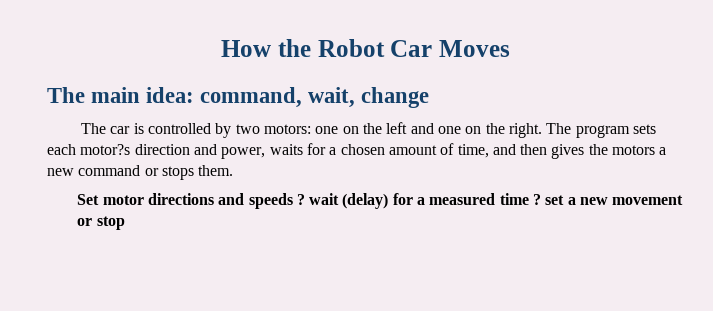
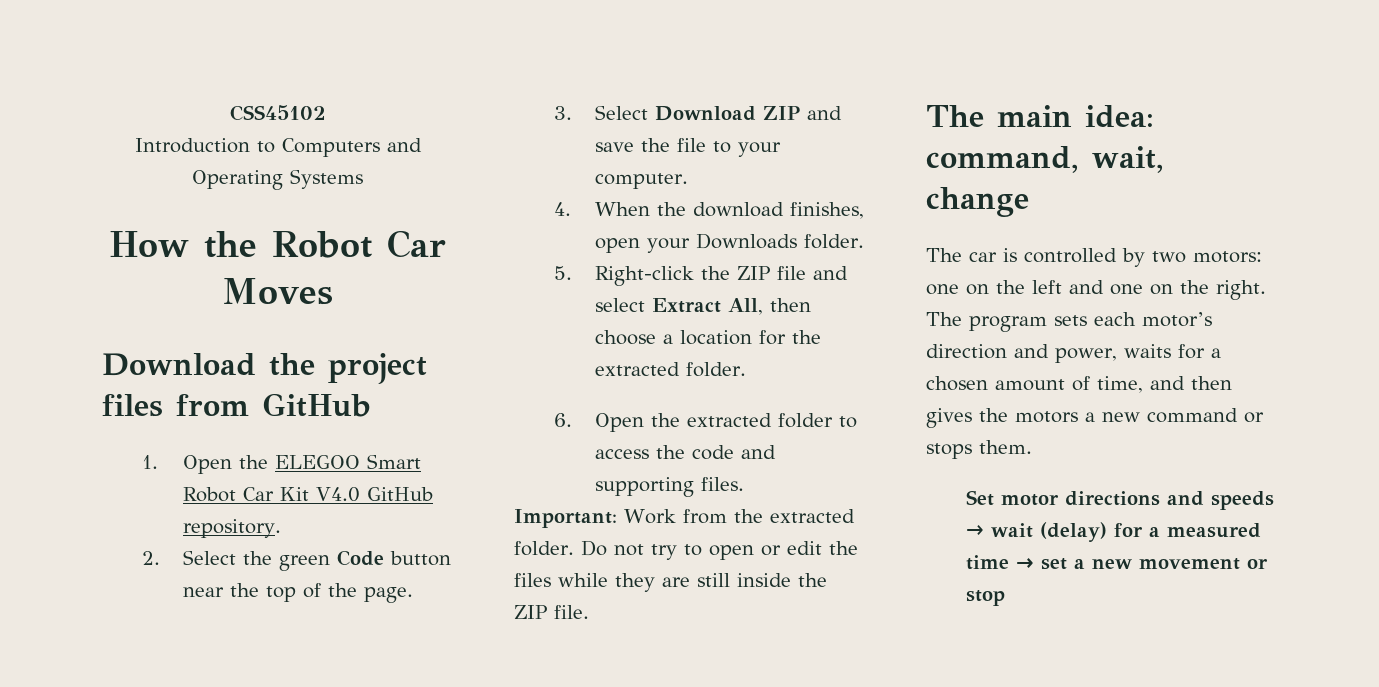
+ CSS45102
+ Introduction to Computers and Operating Systems
+ Download the project files from GitHub
+ 1. Open the ELEGOO Smart Robot Car Kit V4.0 GitHub repository.
+ 2. Select the green Code button near the top of the page.
+ 3. Select Download ZIP and save the file to your computer.
+ 4. When the download finishes, open your Downloads folder.
+ 5. Right-click the ZIP file and select Extract All, then choose a location for the extracted folder.
+ 6. Open the extracted folder to access the code and supporting files.
+ Important: Work from the extracted folder. Do not try to open or edit the files while they are still inside the ZIP file.
- The program sets each motor?s direction and power, waits for a chosen amount of time, and then gives the motors a new command or stops them.
+ The program sets each motor’s direction and power, waits for a chosen amount of time, and then gives the motors a new command or stops them.
- Set motor directions and speeds ? wait (delay) for a measured time ? set a new movement or stop
+ Set motor directions and speeds → wait (delay) for a measured time → set a new movement or stop

